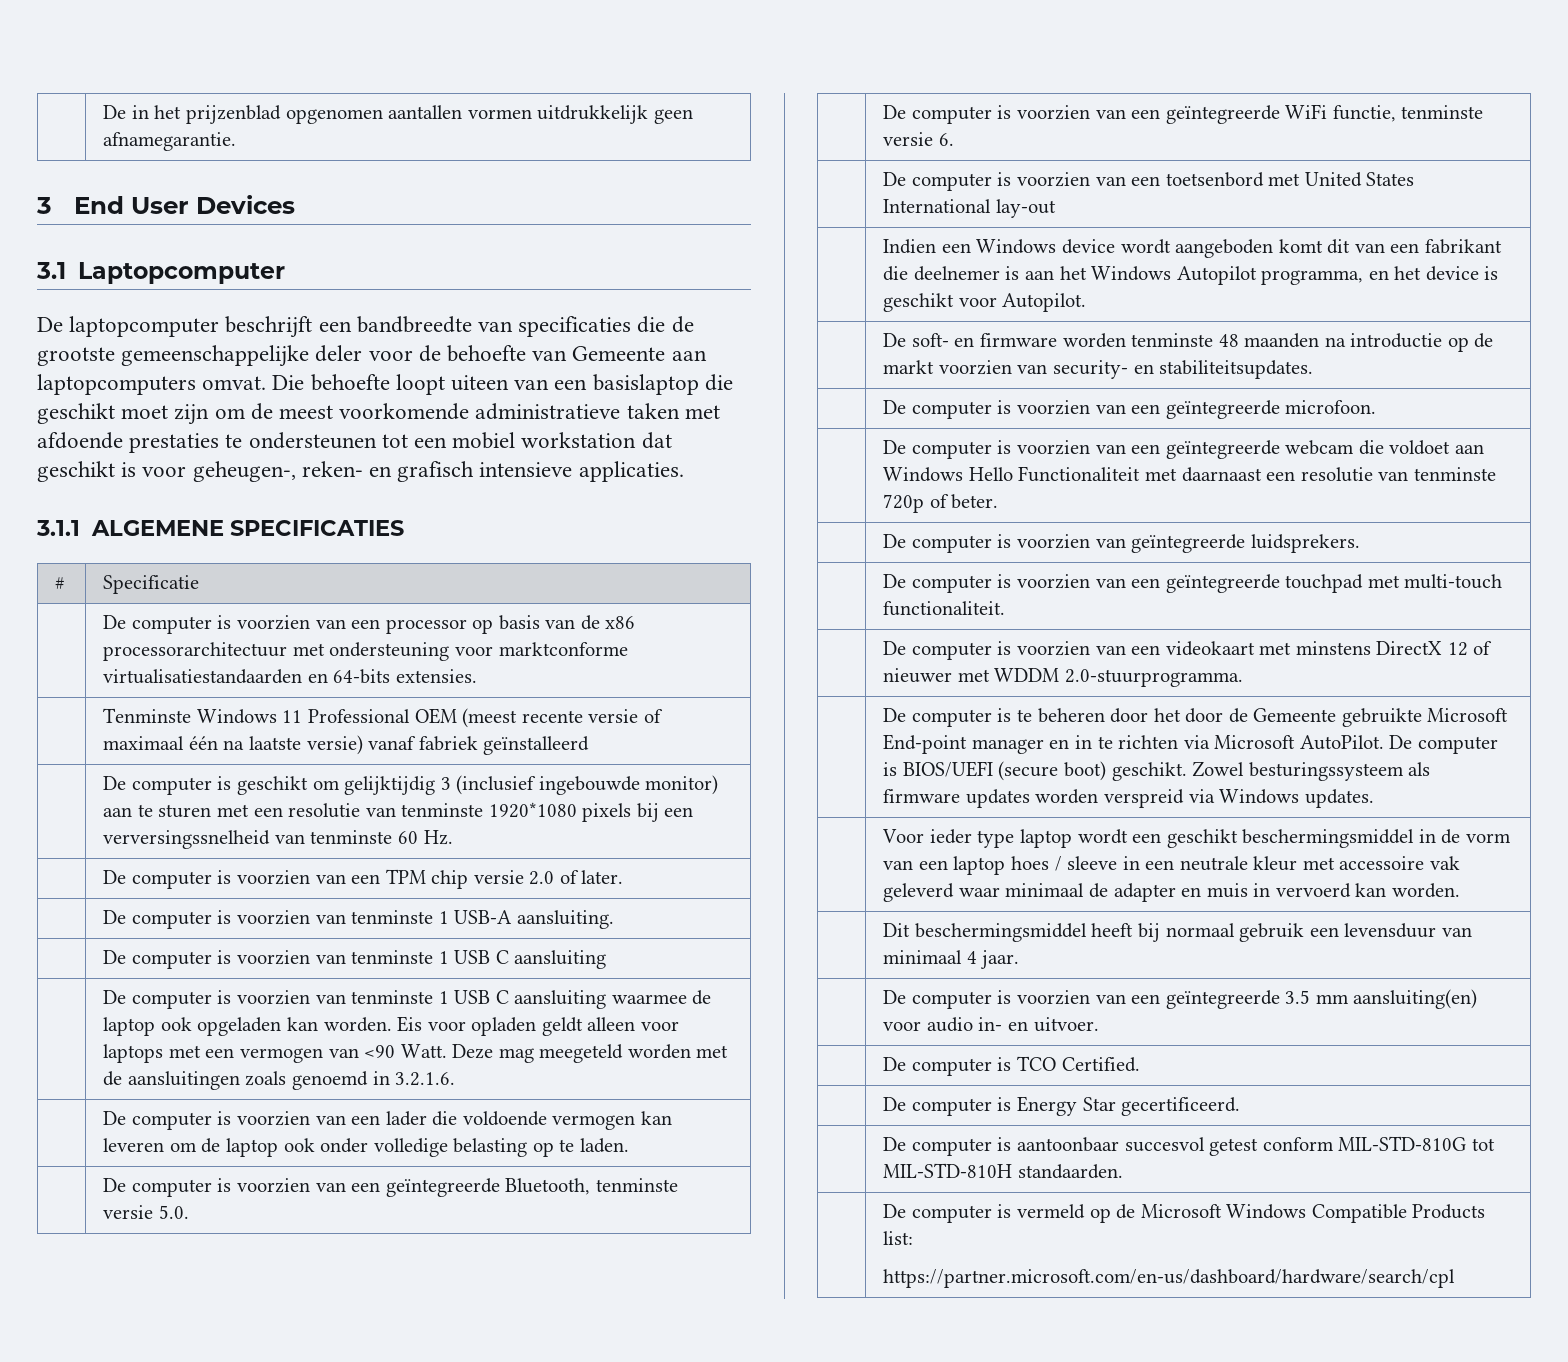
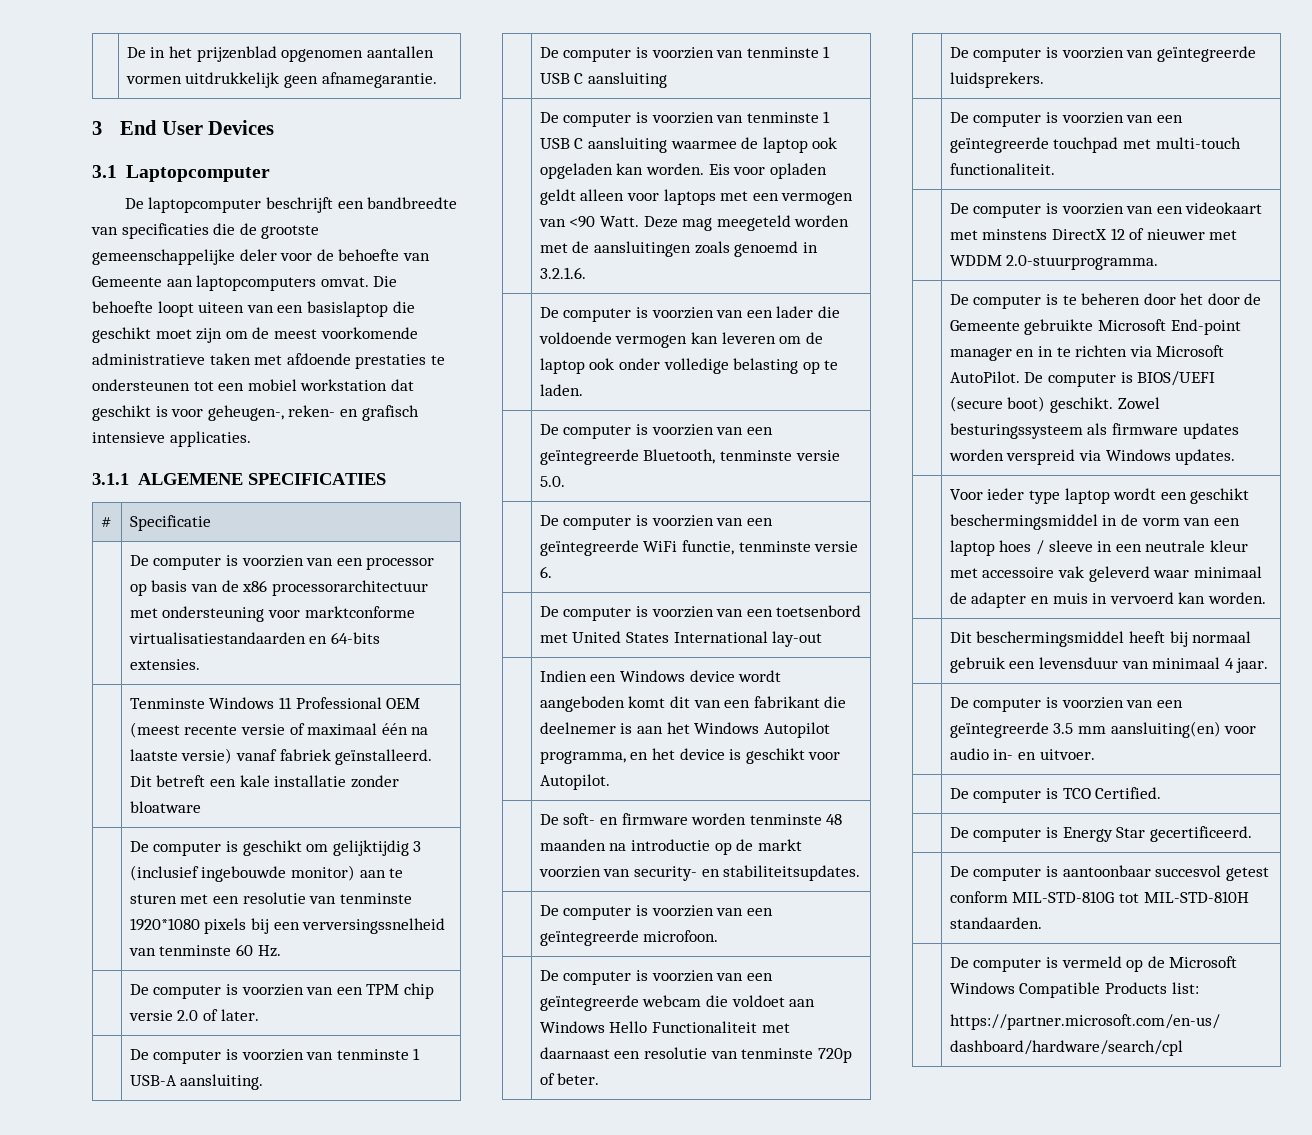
- | Tenminste Windows 11 Professional OEM (meest recente versie of maximaal één na laatste versie) vanaf fabriek geïnstalleerd
+ | Tenminste Windows 11 Professional OEM (meest recente versie of maximaal één na laatste versie) vanaf fabriek geïnstalleerd. Dit betreft een kale installatie zonder bloatware

